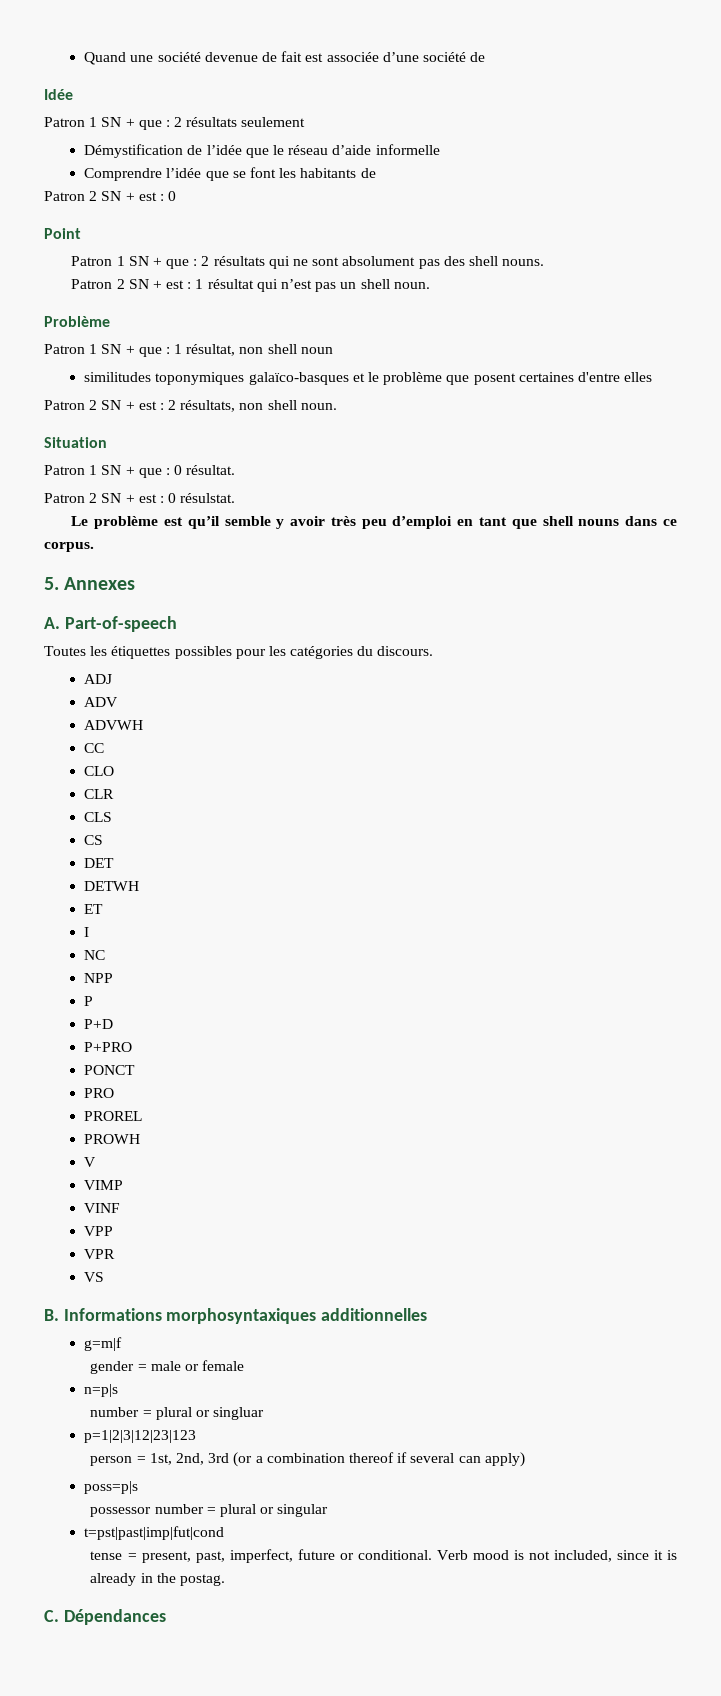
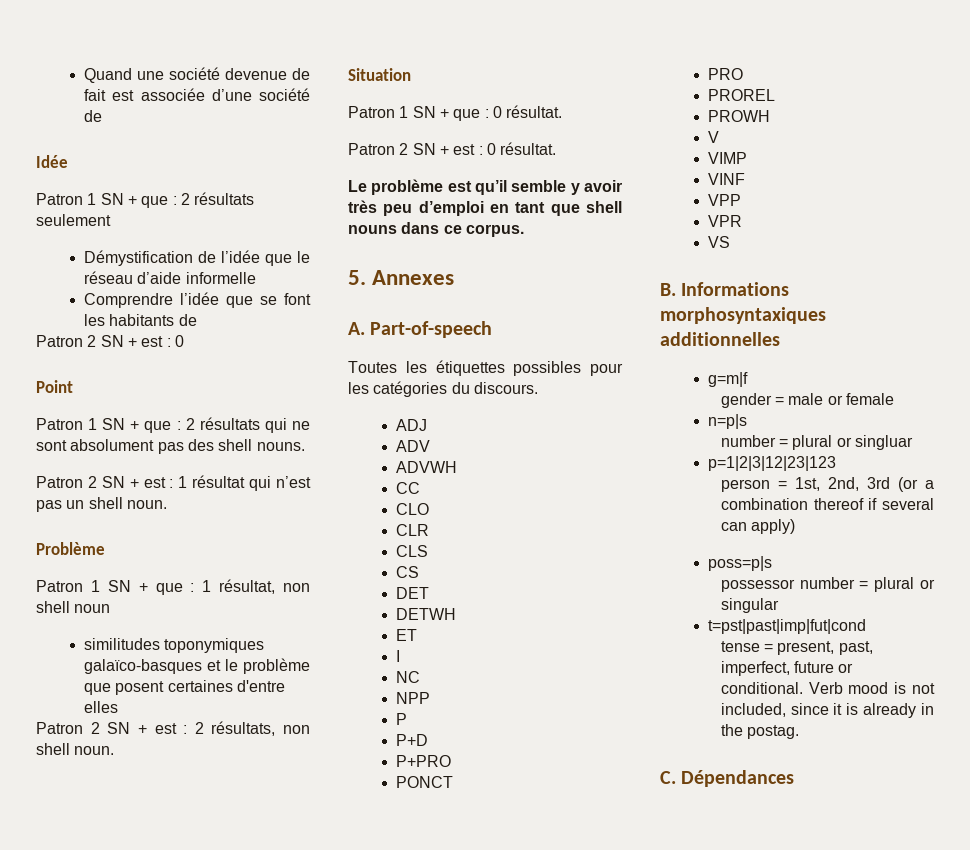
- Patron 2 SN + est : 0 résulstat.
+ Patron 2 SN + est : 0 résultat.

